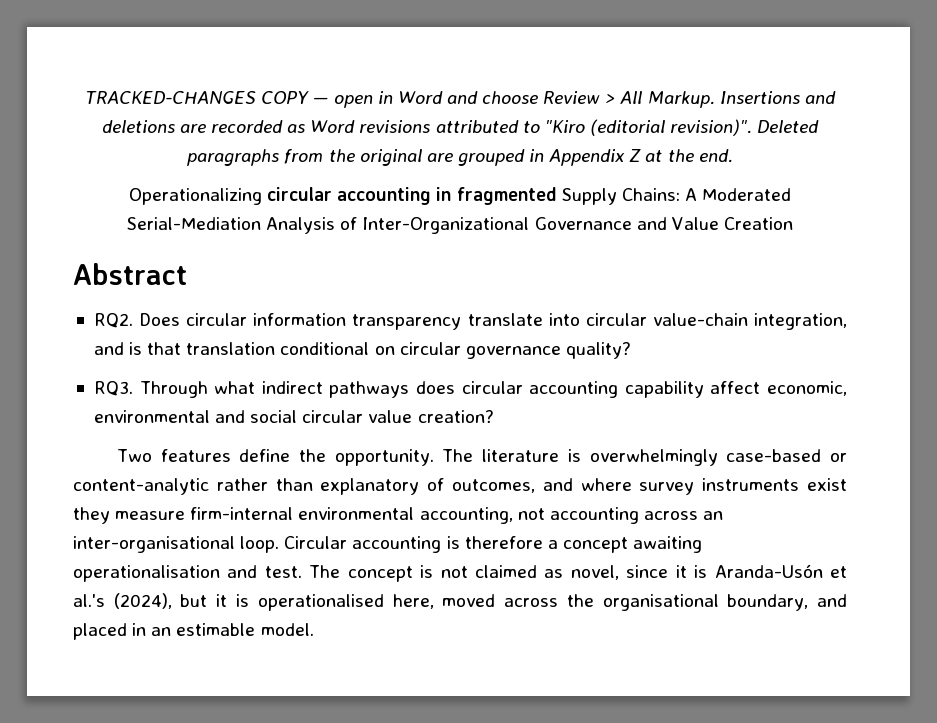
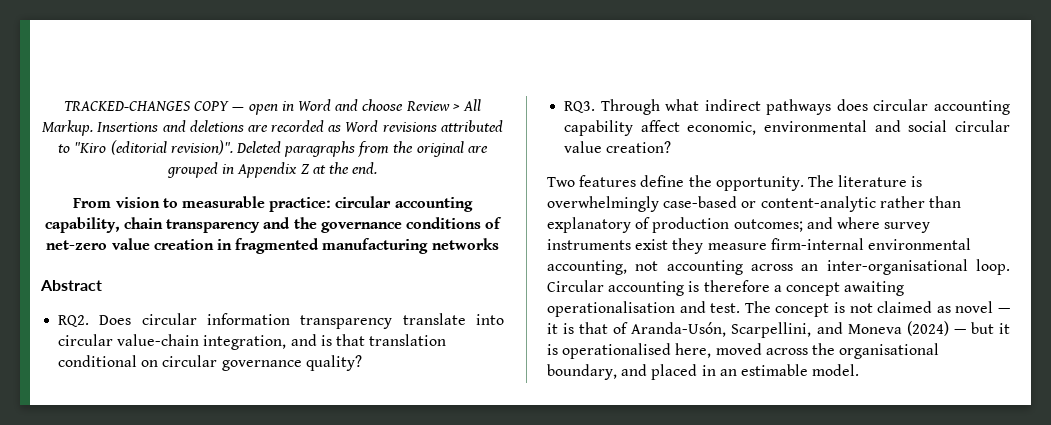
- Operationalizing circular accounting in fragmented Supply Chains: A Moderated Serial-Mediation Analysis of Inter-Organizational Governance and Value Creation
+ From vision to measurable practice: circular accounting capability, chain transparency and the governance conditions of net-zero value creation in fragmented manufacturing networks
- The literature is overwhelmingly case-based or content-analytic rather than explanatory of outcomes, and where survey instruments exist they measure firm-internal environmental accounting, not accounting across an inter-organisational loop.
+ The literature is overwhelmingly case-based or content-analytic rather than explanatory of production outcomes; and where survey instruments exist they measure firm-internal environmental accounting, not accounting across an inter-organisational loop.
- The concept is not claimed as novel, since it is Aranda-Usón et al.'s (2024), but it is operationalised here, moved across the organisational boundary, and placed in an estimable model.
+ The concept is not claimed as novel — it is that of Aranda-Usón, Scarpellini, and Moneva (2024) — but it is operationalised here, moved across the organisational boundary, and placed in an estimable model.

